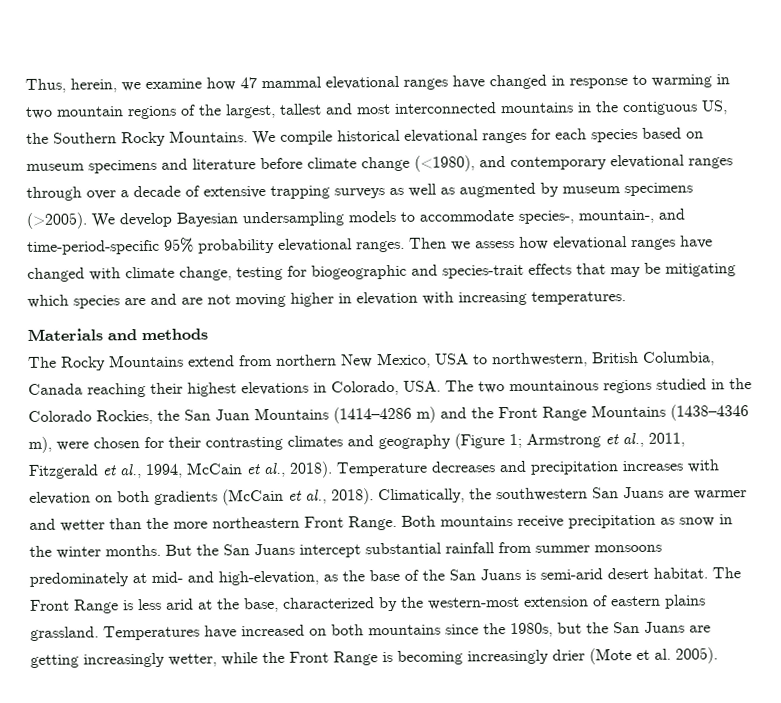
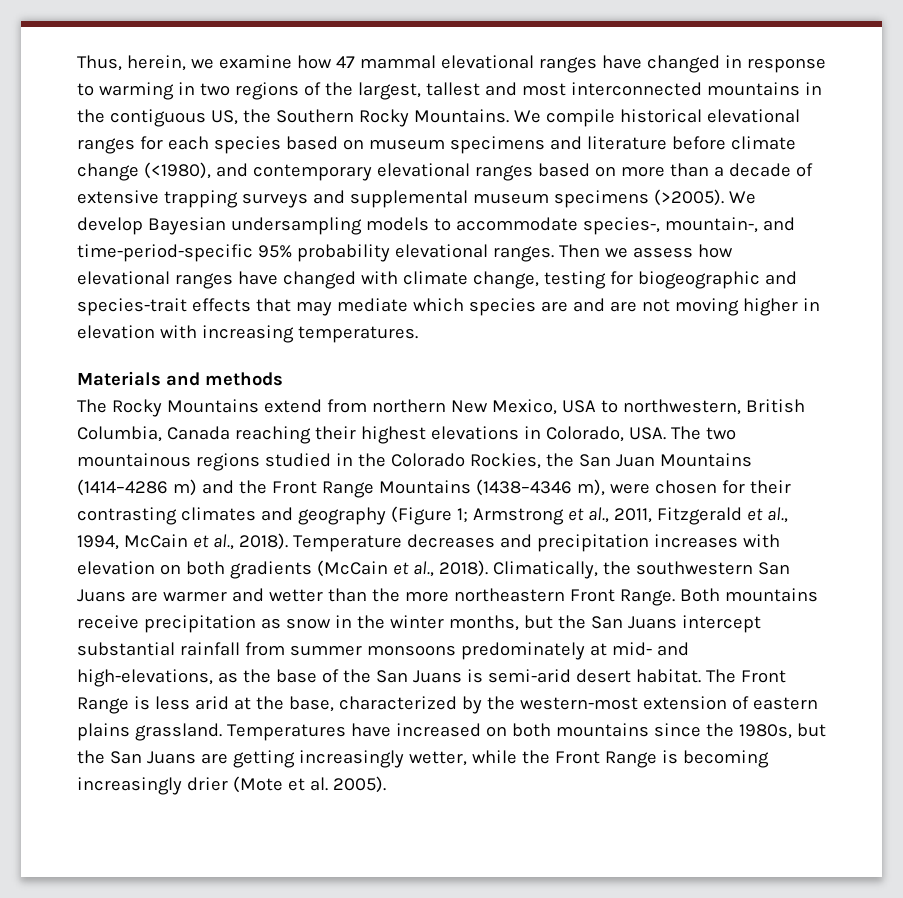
- Thus, herein, we examine how 47 mammal elevational ranges have changed in response to warming in two mountain regions of the largest, tallest and most interconnected mountains in the contiguous US, the Southern Rocky Mountains.
+ Thus, herein, we examine how 47 mammal elevational ranges have changed in response to warming in two regions of the largest, tallest and most interconnected mountains in the contiguous US, the Southern Rocky Mountains.
- We compile historical elevational ranges for each species based on museum specimens and literature before climate change (<1980), and contemporary elevational ranges through over a decade of extensive trapping surveys as well as augmented by museum specimens (>2005).
+ We compile historical elevational ranges for each species based on museum specimens and literature before climate change (<1980), and contemporary elevational ranges based on more than a decade of extensive trapping surveys and supplemental museum specimens (>2005).
- Then we assess how elevational ranges have changed with climate change, testing for biogeographic and species-trait effects that may be mitigating which species are and are not moving higher in elevation with increasing temperatures.
+ Then we assess how elevational ranges have changed with climate change, testing for biogeographic and species-trait effects that may mediate which species are and are not moving higher in elevation with increasing temperatures.
- Both mountains receive precipitation as snow in the winter months. But the San Juans intercept substantial rainfall from summer monsoons predominately at mid- and high-elevation, as the base of the San Juans is semi-arid desert habitat.
+ Both mountains receive precipitation as snow in the winter months, but the San Juans intercept substantial rainfall from summer monsoons predominately at mid- and high-elevations, as the base of the San Juans is semi-arid desert habitat.

